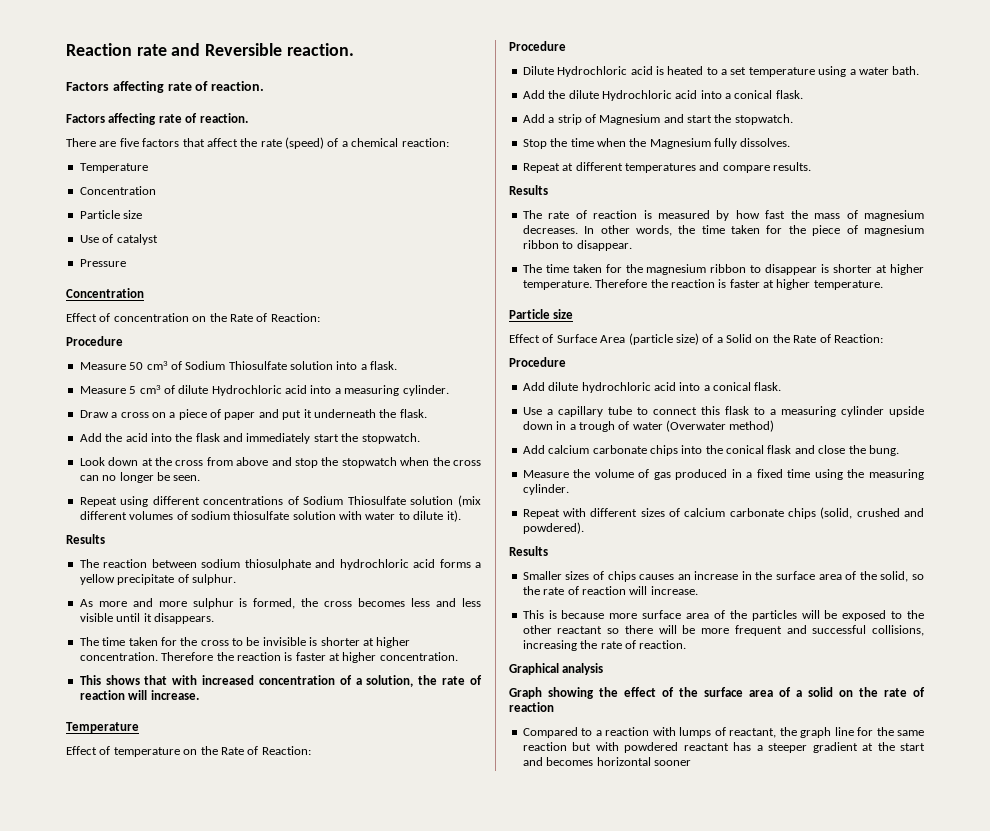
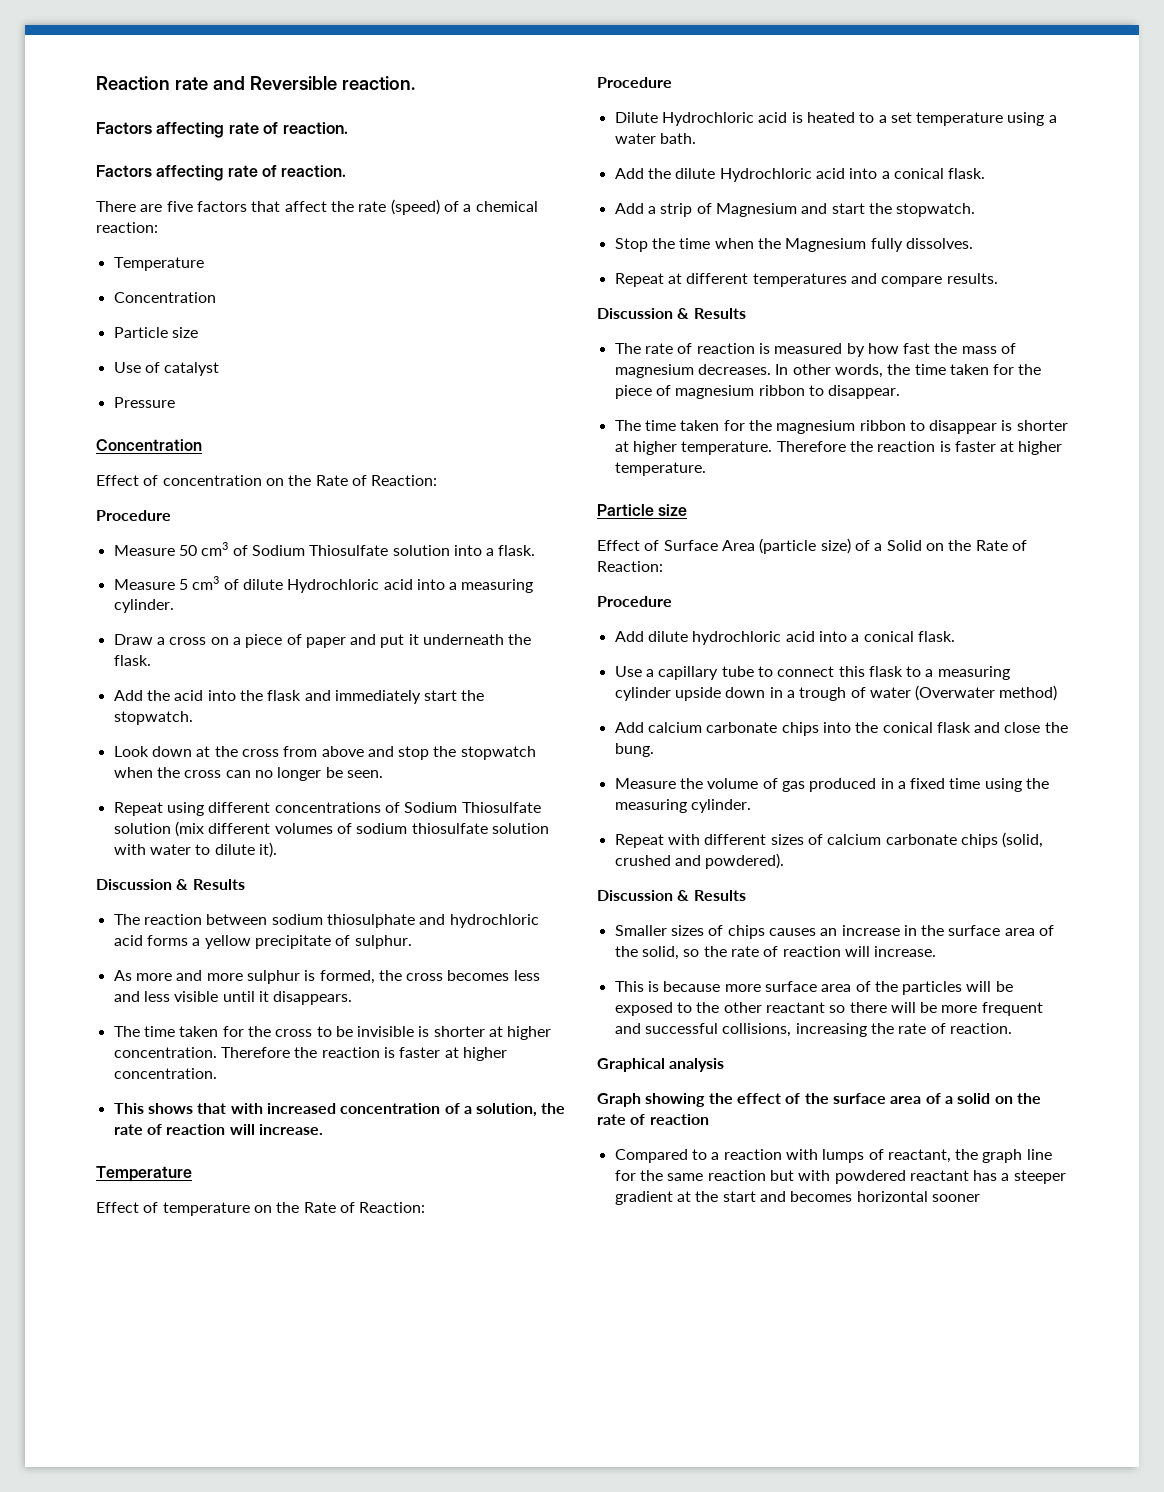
  Repeat using different concentrations of Sodium Thiosulfate solution (mix different volumes of sodium thiosulfate solution with water to dilute it).
- Results
+ Discussion & Results
  Repeat at different temperatures and compare results.
- Results
+ Discussion & Results
  Repeat with different sizes of calcium carbonate chips (solid, crushed and powdered).
- Results
+ Discussion & Results

